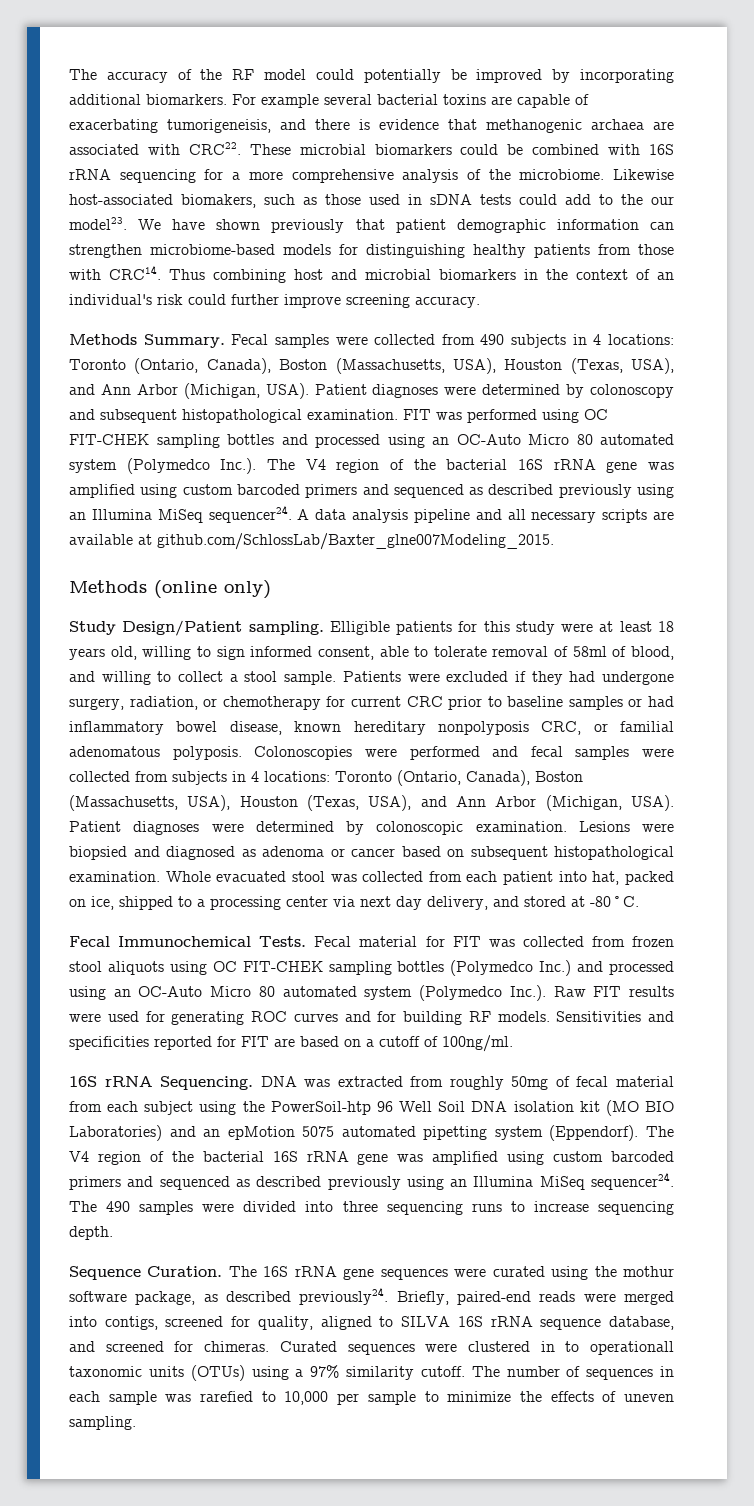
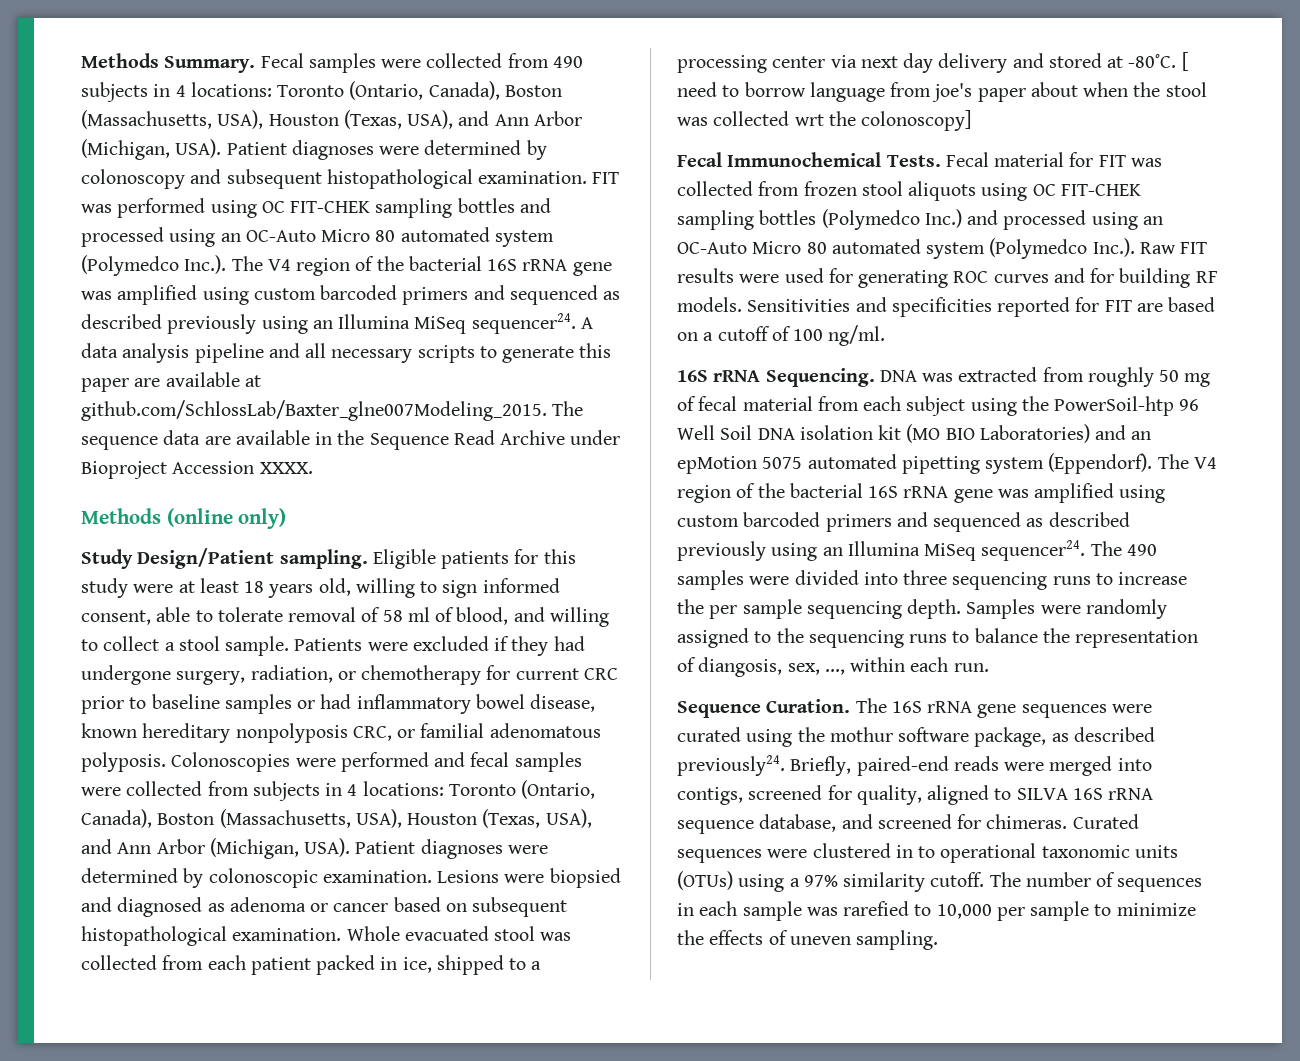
- The accuracy of the RF model could potentially be improved by incorporating additional biomarkers. For example several bacterial toxins are capable of exacerbating tumorigeneisis, and there is evidence that methanogenic archaea are associated with CRC22. These microbial biomarkers could be combined with 16S rRNA sequencing for a more comprehensive analysis of the microbiome. Likewise host-associated biomakers, such as those used in sDNA tests could add to the our model23. We have shown previously that patient demographic information can strengthen microbiome-based models for distinguishing healthy patients from those with CRC14. Thus combining host and microbial biomarkers in the context of an individual's risk could further improve screening accuracy.
- A data analysis pipeline and all necessary scripts are available at github.com/SchlossLab/Baxter_glne007Modeling_2015.
+ A data analysis pipeline and all necessary scripts to generate this paper are available at github.com/SchlossLab/Baxter_glne007Modeling_2015. The sequence data are available in the Sequence Read Archive under Bioproject Accession XXXX.
- Elligible patients for this study were at least 18 years old, willing to sign informed consent, able to tolerate removal of 58ml of blood, and willing to collect a stool sample.
+ Eligible patients for this study were at least 18 years old, willing to sign informed consent, able to tolerate removal of 58 ml of blood, and willing to collect a stool sample.
- Whole evacuated stool was collected from each patient into hat, packed on ice, shipped to a processing center via next day delivery, and stored at -80˚C.
+ Whole evacuated stool was collected from each patient packed in ice, shipped to a processing center via next day delivery and stored at -80˚C. [ need to borrow language from joe's paper about when the stool was collected wrt the colonoscopy]
- Sensitivities and specificities reported for FIT are based on a cutoff of 100ng/ml.
+ Sensitivities and specificities reported for FIT are based on a cutoff of 100 ng/ml.
- DNA was extracted from roughly 50mg of fecal material from each subject using the PowerSoil-htp 96 Well Soil DNA isolation kit (MO BIO Laboratories) and an epMotion 5075 automated pipetting system (Eppendorf).
+ DNA was extracted from roughly 50 mg of fecal material from each subject using the PowerSoil-htp 96 Well Soil DNA isolation kit (MO BIO Laboratories) and an epMotion 5075 automated pipetting system (Eppendorf).
- The 490 samples were divided into three sequencing runs to increase sequencing depth.
+ The 490 samples were divided into three sequencing runs to increase the per sample sequencing depth. Samples were randomly assigned to the sequencing runs to balance the representation of diangosis, sex, ..., within each run.
- Curated sequences were clustered in to operationall taxonomic units (OTUs) using a 97% similarity cutoff.
+ Curated sequences were clustered in to operational taxonomic units (OTUs) using a 97% similarity cutoff.

